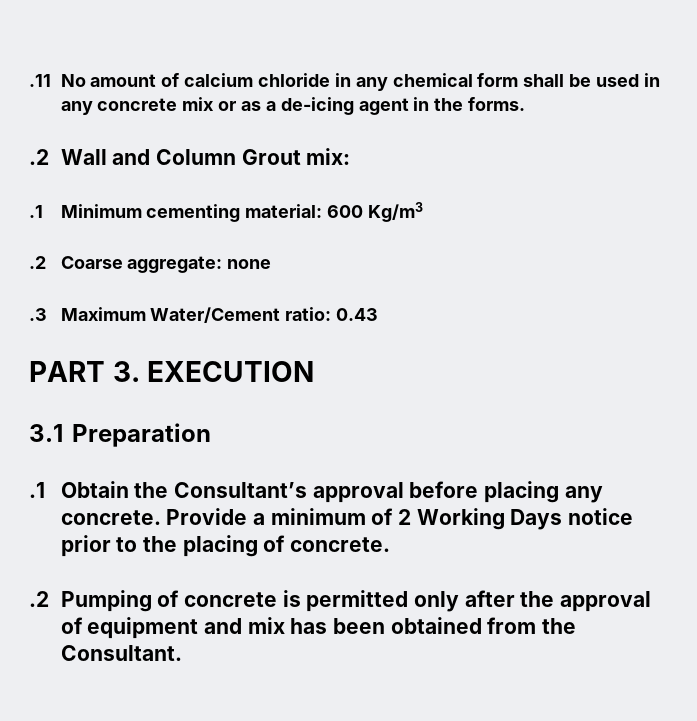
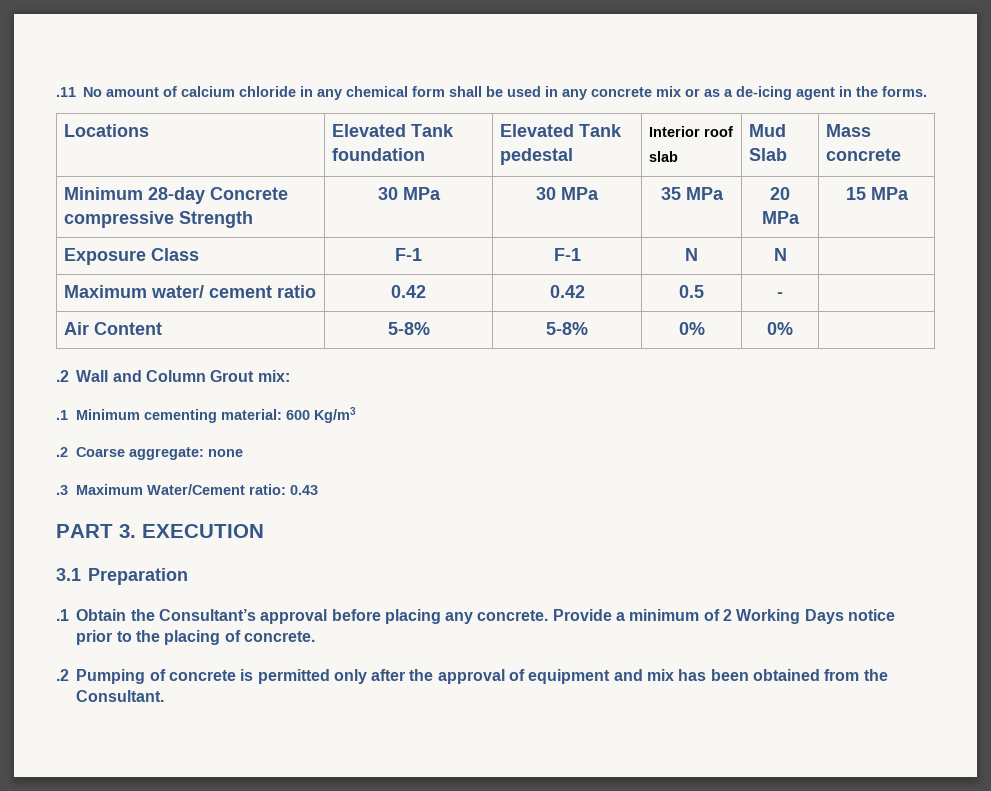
+ Locations | Elevated Tank foundation | Elevated Tank pedestal | Interior roof slab | Mud Slab | Mass concrete
+ Minimum 28-day Concrete compressive Strength | 30 MPa | 30 MPa | 35 MPa | 20 MPa | 15 MPa
+ Exposure Class | F-1 | F-1 | N | N |
+ Maximum water/ cement ratio | 0.42 | 0.42 | 0.5 | - |
+ Air Content | 5-8% | 5-8% | 0% | 0% |

